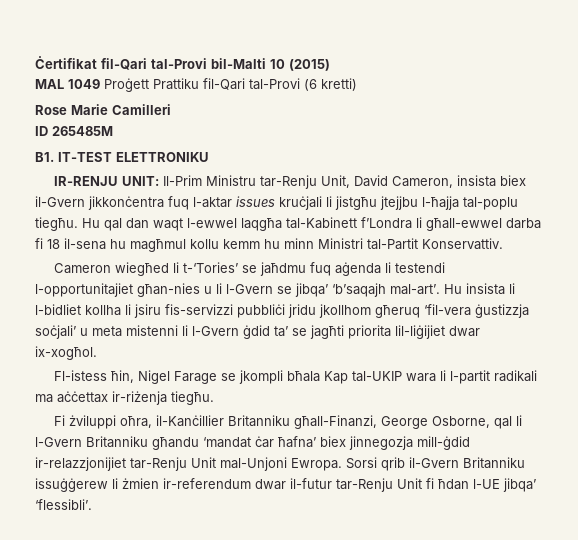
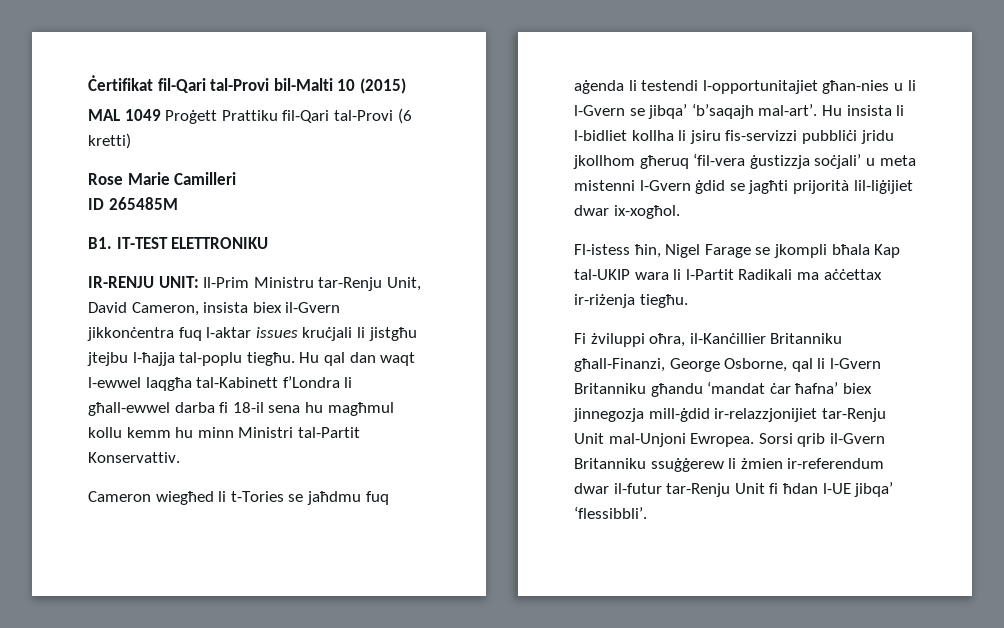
- IR-RENJU UNIT: Il-Prim Ministru tar-Renju Unit, David Cameron, insista biex il-Gvern jikkonċentra fuq l-aktar issues kruċjali li jistgħu jtejjbu l-ħajja tal-poplu tiegħu.
+ IR-RENJU UNIT: Il-Prim Ministru tar-Renju Unit, David Cameron, insista biex il-Gvern jikkonċentra fuq l-aktar issues kruċjali li jistgħu jtejbu l-ħajja tal-poplu tiegħu.
- Hu qal dan waqt l-ewwel laqgħa tal-Kabinett f’Londra li għall-ewwel darba fi 18 il-sena hu magħmul kollu kemm hu minn Ministri tal-Partit Konservattiv.
+ Hu qal dan waqt l-ewwel laqgħa tal-Kabinett f’Londra li għall-ewwel darba fi 18-il sena hu magħmul kollu kemm hu minn Ministri tal-Partit Konservattiv.
- Cameron wiegħed li t-‘Tories’ se jaħdmu fuq aġenda li testendi l-opportunitajiet għan-nies u li l-Gvern se jibqa’ ‘b’saqajh mal-art’.
+ Cameron wiegħed li t-Tories se jaħdmu fuq aġenda li testendi l-opportunitajiet għan-nies u li l-Gvern se jibqa’ ‘b’saqajh mal-art’.
- Hu insista li l-bidliet kollha li jsiru fis-servizzi pubbliċi jridu jkollhom għeruq ‘fil-vera ġustizzja soċjali’ u meta mistenni li l-Gvern ġdid ta’ se jagħti priorita lil-liġijiet dwar ix-xogħol.
+ Hu insista li l-bidliet kollha li jsiru fis-servizzi pubbliċi jridu jkollhom għeruq ‘fil-vera ġustizzja soċjali’ u meta mistenni l-Gvern ġdid se jagħti prijorità lil-liġijiet dwar ix-xogħol.
- Fl-istess ħin, Nigel Farage se jkompli bħala Kap tal-UKIP wara li l-partit radikali ma aċċettax ir-riżenja tiegħu.
+ Fl-istess ħin, Nigel Farage se jkompli bħala Kap tal-UKIP wara li l-Partit Radikali ma aċċettax ir-riżenja tiegħu.
- Fi żviluppi oħra, il-Kanċillier Britanniku għall-Finanzi, George Osborne, qal li l-Gvern Britanniku għandu ‘mandat ċar ħafna’ biex jinnegozja mill-ġdid ir-relazzjonijiet tar-Renju Unit mal-Unjoni Ewropa.
+ Fi żviluppi oħra, il-Kanċillier Britanniku għall-Finanzi, George Osborne, qal li l-Gvern Britanniku għandu ‘mandat ċar ħafna’ biex jinnegozja mill-ġdid ir-relazzjonijiet tar-Renju Unit mal-Unjoni Ewropea.
- Sorsi qrib il-Gvern Britanniku issuġġerew li żmien ir-referendum dwar il-futur tar-Renju Unit fi ħdan l-UE jibqa’ ‘flessibli’.
+ Sorsi qrib il-Gvern Britanniku ssuġġerew li żmien ir-referendum dwar il-futur tar-Renju Unit fi ħdan l-UE jibqa’ ‘flessibbli’.

